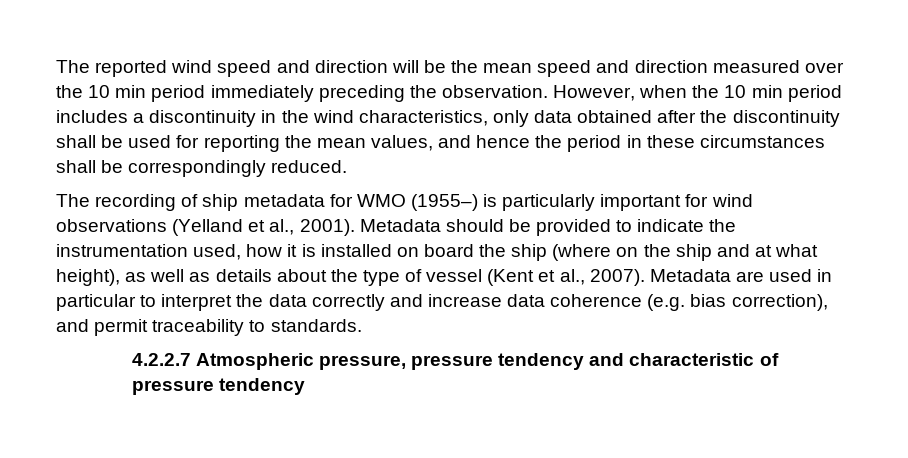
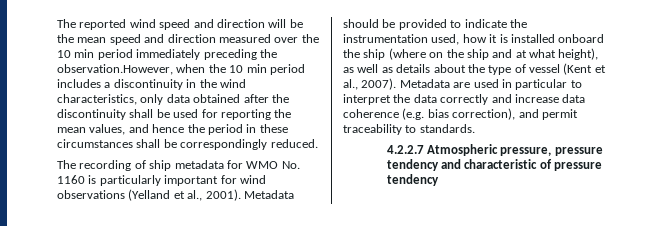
- The reported wind speed and direction will be the mean speed and direction measured over the 10 min period immediately preceding the observation. However, when the 10 min period includes a discontinuity in the wind characteristics, only data obtained after the discontinuity shall be used for reporting the mean values, and hence the period in these circumstances shall be correspondingly reduced.
+ The reported wind speed and direction will be the mean speed and direction measured over the 10 min period immediately preceding the observation.However, when the 10 min period includes a discontinuity in the wind characteristics, only data obtained after the discontinuity shall be used for reporting the mean values, and hence the period in these circumstances shall be correspondingly reduced.
- The recording of ship metadata for WMO (1955–) is particularly important for wind observations (Yelland et al., 2001).
+ The recording of ship metadata for WMO No. 1160 is particularly important for wind observations (Yelland et al., 2001).
- Metadata should be provided to indicate the instrumentation used, how it is installed on board the ship (where on the ship and at what height), as well as details about the type of vessel (Kent et al., 2007).
+ Metadata should be provided to indicate the instrumentation used, how it is installed onboard the ship (where on the ship and at what height), as well as details about the type of vessel (Kent et al., 2007).

